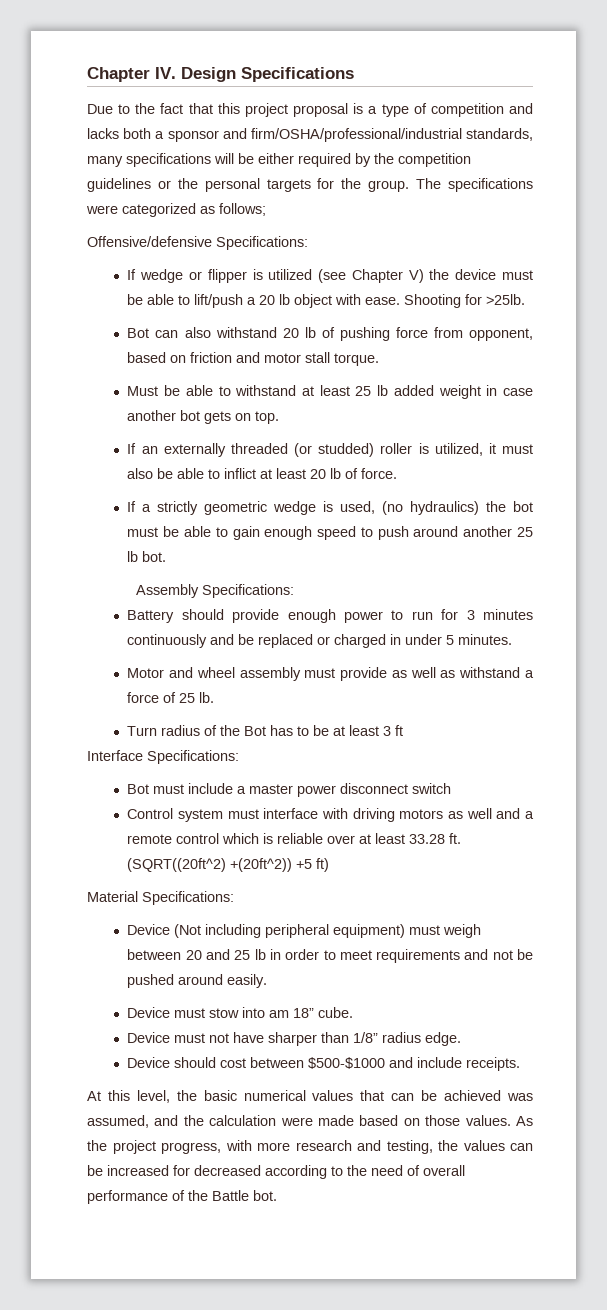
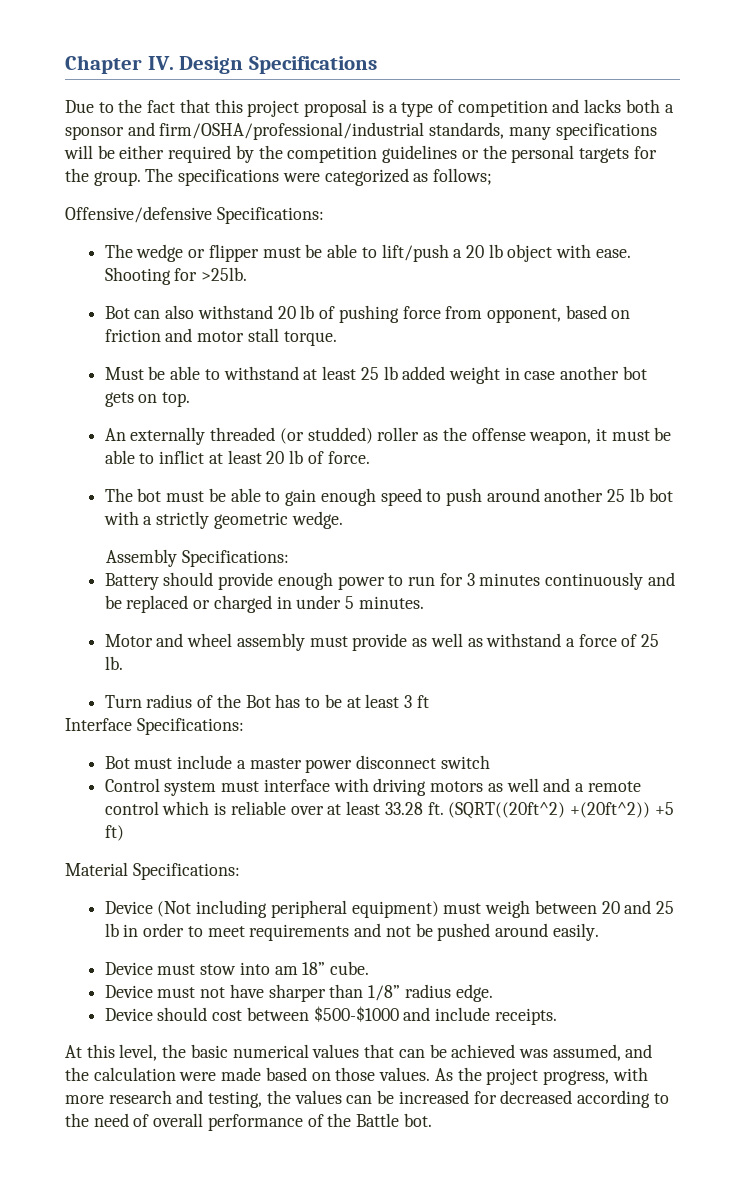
- If wedge or flipper is utilized (see Chapter V) the device must be able to lift/push a 20 lb object with ease.
+ The wedge or flipper must be able to lift/push a 20 lb object with ease.
- If an externally threaded (or studded) roller is utilized, it must also be able to inflict at least 20 lb of force.
+ An externally threaded (or studded) roller as the offense weapon, it must be able to inflict at least 20 lb of force.
- If a strictly geometric wedge is used, (no hydraulics) the bot must be able to gain enough speed to push around another 25 lb bot.
+ The bot must be able to gain enough speed to push around another 25 lb bot with a strictly geometric wedge.

